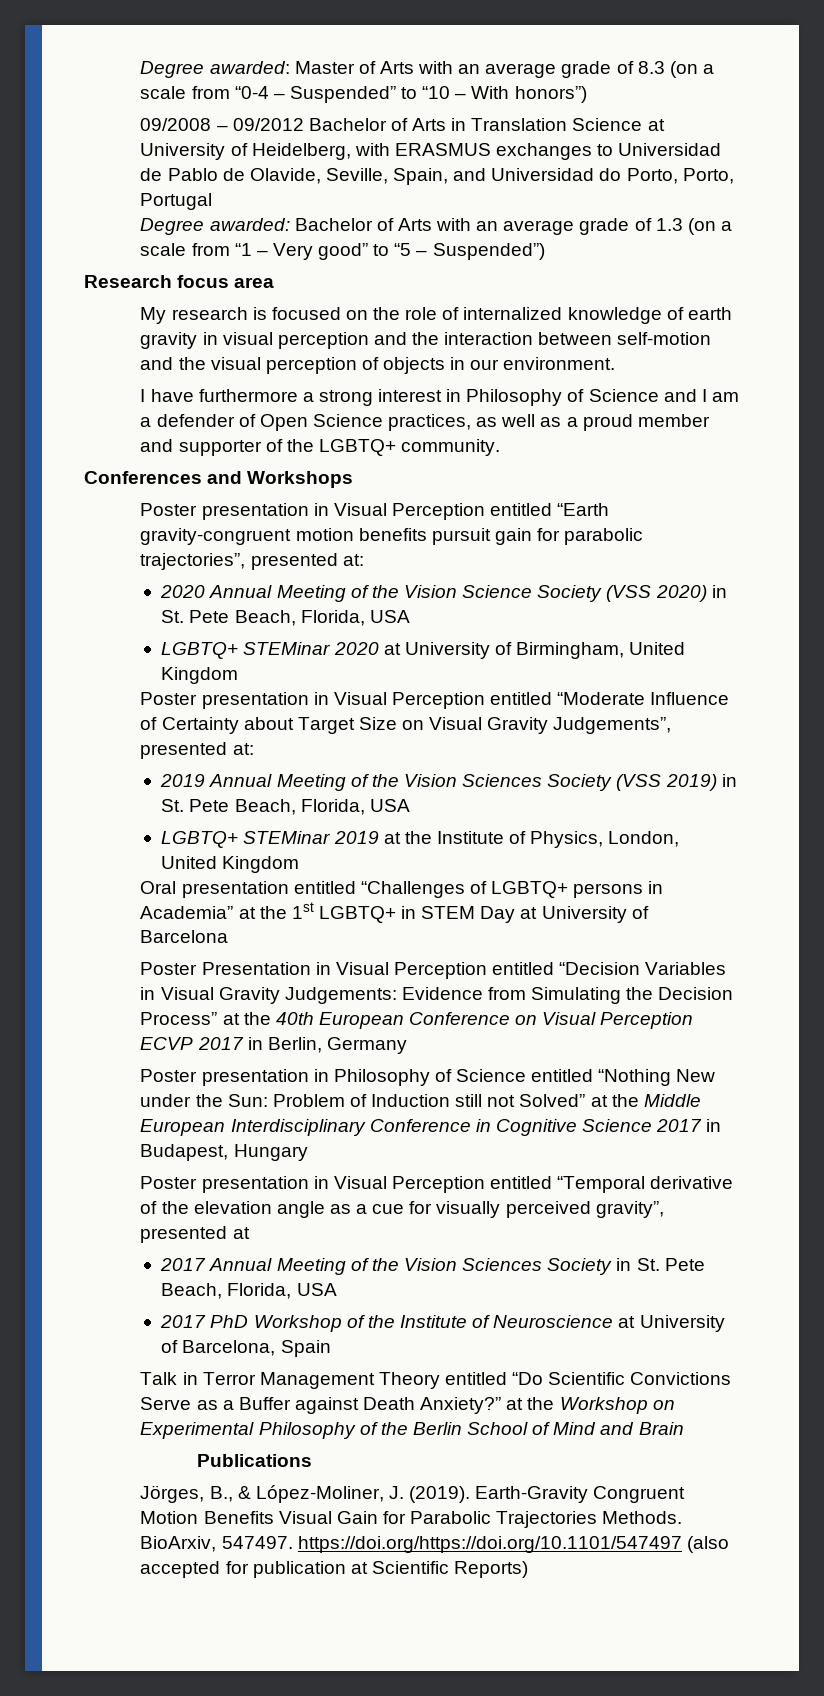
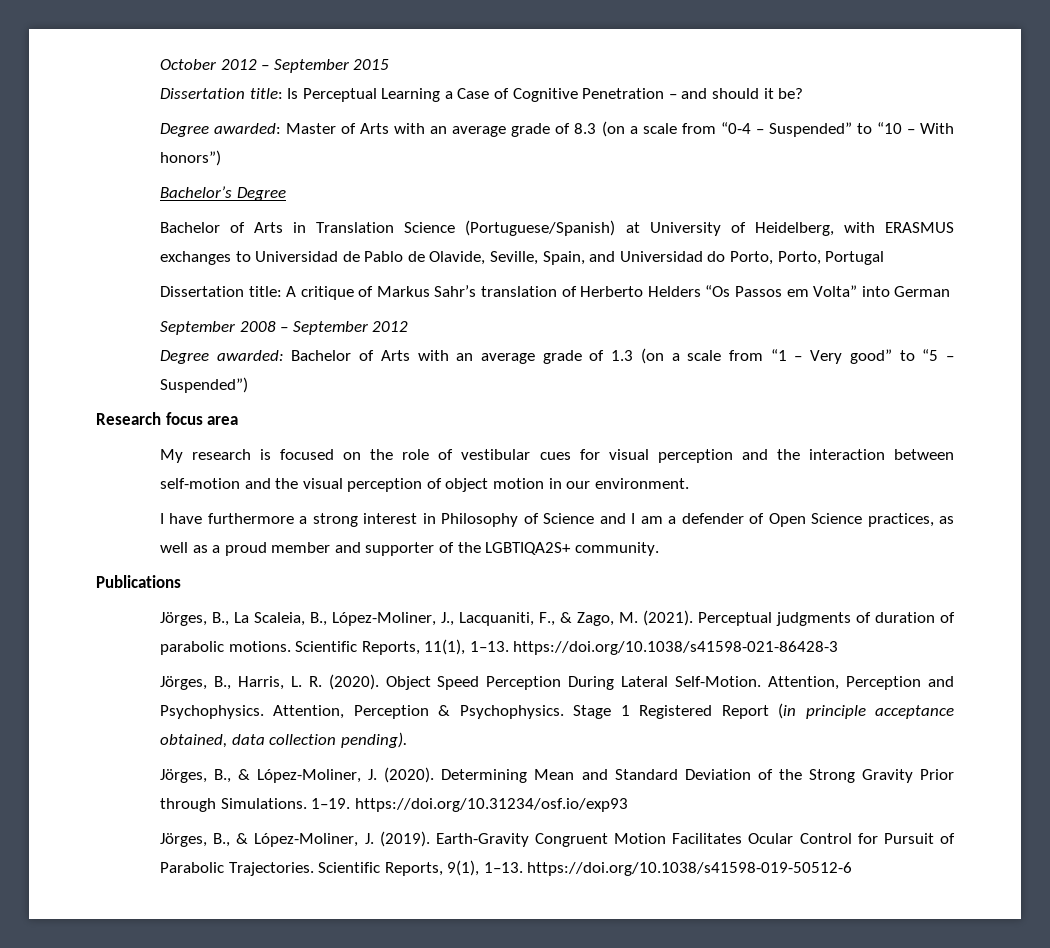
+ October 2012 – September 2015
+ Dissertation title: Is Perceptual Learning a Case of Cognitive Penetration – and should it be?
- 09/2008 – 09/2012 Bachelor of Arts in Translation Science at University of Heidelberg, with ERASMUS exchanges to Universidad de Pablo de Olavide, Seville, Spain, and Universidad do Porto, Porto, Portugal
+ Bachelor’s Degree
+ Bachelor of Arts in Translation Science (Portuguese/Spanish) at University of Heidelberg, with ERASMUS exchanges to Universidad de Pablo de Olavide, Seville, Spain, and Universidad do Porto, Porto, Portugal
+ Dissertation title: A critique of Markus Sahr’s translation of Herberto Helders “Os Passos em Volta” into German
+ September 2008 – September 2012
- My research is focused on the role of internalized knowledge of earth gravity in visual perception and the interaction between self-motion and the visual perception of objects in our environment.
+ My research is focused on the role of vestibular cues for visual perception and the interaction between self-motion and the visual perception of object motion in our environment.
- I have furthermore a strong interest in Philosophy of Science and I am a defender of Open Science practices, as well as a proud member and supporter of the LGBTQ+ community.
+ I have furthermore a strong interest in Philosophy of Science and I am a defender of Open Science practices, as well as a proud member and supporter of the LGBTIQA2S+ community.
- Conferences and Workshops
- Poster presentation in Visual Perception entitled “Earth gravity-congruent motion benefits pursuit gain for parabolic trajectories”, presented at:
- 2020 Annual Meeting of the Vision Science Society (VSS 2020) in St. Pete Beach, Florida, USA
- LGBTQ+ STEMinar 2020 at University of Birmingham, United Kingdom
- Poster presentation in Visual Perception entitled “Moderate Influence of Certainty about Target Size on Visual Gravity Judgements”, presented at:
- 2019 Annual Meeting of the Vision Sciences Society (VSS 2019) in St. Pete Beach, Florida, USA
- LGBTQ+ STEMinar 2019 at the Institute of Physics, London, United Kingdom
- Oral presentation entitled “Challenges of LGBTQ+ persons in Academia” at the 1st LGBTQ+ in STEM Day at University of Barcelona
- Poster Presentation in Visual Perception entitled “Decision Variables in Visual Gravity Judgements: Evidence from Simulating the Decision Process” at the 40th European Conference on Visual Perception ECVP 2017 in Berlin, Germany
- Poster presentation in Philosophy of Science entitled “Nothing New under the Sun: Problem of Induction still not Solved” at the Middle European Interdisciplinary Conference in Cognitive Science 2017 in Budapest, Hungary
- Poster presentation in Visual Perception entitled “Temporal derivative of the elevation angle as a cue for visually perceived gravity”, presented at
- 2017 Annual Meeting of the Vision Sciences Society in St. Pete Beach, Florida, USA
- 2017 PhD Workshop of the Institute of Neuroscience at University of Barcelona, Spain
- Talk in Terror Management Theory entitled “Do Scientific Convictions Serve as a Buffer against Death Anxiety?” at the Workshop on Experimental Philosophy of the Berlin School of Mind and Brain
  Publications
+ Jörges, B., La Scaleia, B., López-Moliner, J., Lacquaniti, F., & Zago, M. (2021). Perceptual judgments of duration of parabolic motions. Scientific Reports, 11(1), 1–13. https://doi.org/10.1038/s41598-021-86428-3
+ Jörges, B., Harris, L. R. (2020). Object Speed Perception During Lateral Self-Motion. Attention, Perception and Psychophysics. Attention, Perception & Psychophysics. Stage 1 Registered Report (in principle acceptance obtained, data collection pending).
+ Jörges, B., & López-Moliner, J. (2020). Determining Mean and Standard Deviation of the Strong Gravity Prior through Simulations. 1–19. https://doi.org/10.31234/osf.io/exp93
- Earth-Gravity Congruent Motion Benefits Visual Gain for Parabolic Trajectories Methods. BioArxiv, 547497. https://doi.org/https://doi.org/10.1101/547497 (also accepted for publication at Scientific Reports)
+ Earth-Gravity Congruent Motion Facilitates Ocular Control for Pursuit of Parabolic Trajectories. Scientific Reports, 9(1), 1–13. https://doi.org/10.1038/s41598-019-50512-6

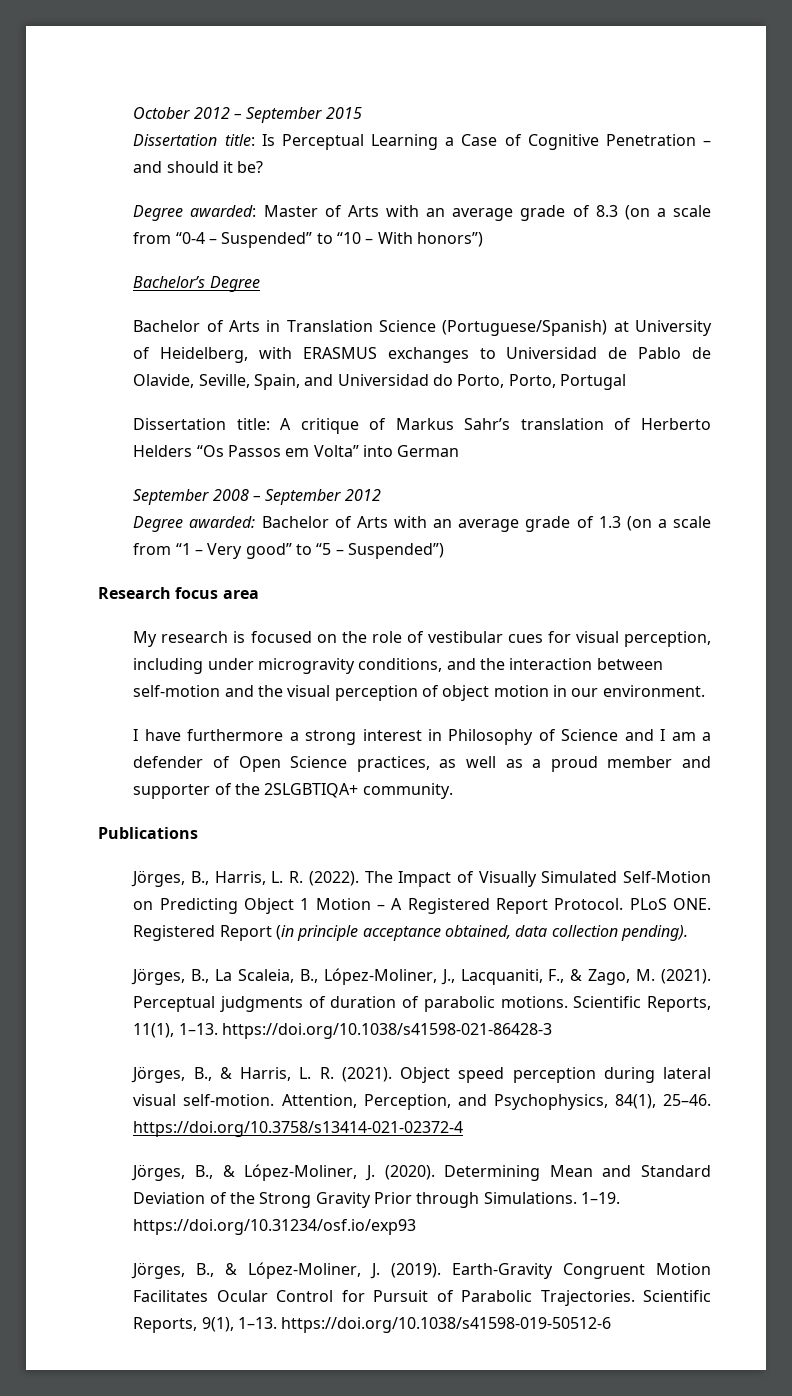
- My research is focused on the role of vestibular cues for visual perception and the interaction between self-motion and the visual perception of object motion in our environment.
+ My research is focused on the role of vestibular cues for visual perception, including under microgravity conditions, and the interaction between self-motion and the visual perception of object motion in our environment.
- I have furthermore a strong interest in Philosophy of Science and I am a defender of Open Science practices, as well as a proud member and supporter of the LGBTIQA2S+ community.
+ I have furthermore a strong interest in Philosophy of Science and I am a defender of Open Science practices, as well as a proud member and supporter of the 2SLGBTIQA+ community.
+ Jörges, B., Harris, L. R. (2022). The Impact of Visually Simulated Self-Motion on Predicting Object 1 Motion – A Registered Report Protocol. PLoS ONE. Registered Report (in principle acceptance obtained, data collection pending).
- Jörges, B., Harris, L. R. (2020). Object Speed Perception During Lateral Self-Motion. Attention, Perception and Psychophysics. Attention, Perception & Psychophysics. Stage 1 Registered Report (in principle acceptance obtained, data collection pending).
+ Jörges, B., & Harris, L. R. (2021). Object speed perception during lateral visual self-motion. Attention, Perception, and Psychophysics, 84(1), 25–46. https://doi.org/10.3758/s13414-021-02372-4

